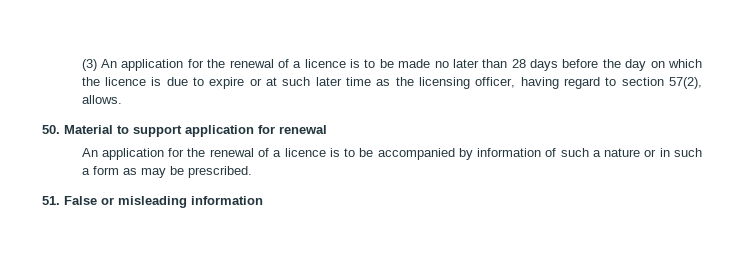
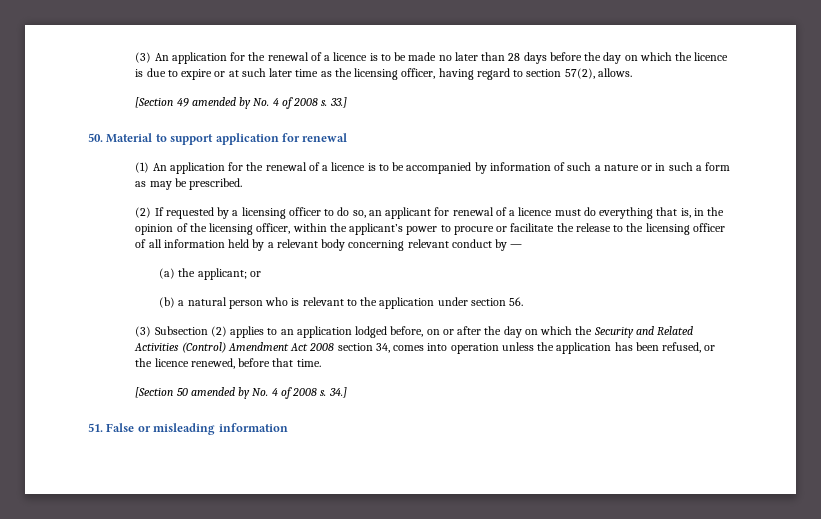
+ [Section 49 amended by No. 4 of 2008 s. 33.]
- An application for the renewal of a licence is to be accompanied by information of such a nature or in such a form as may be prescribed.
+ (1) An application for the renewal of a licence is to be accompanied by information of such a nature or in such a form as may be prescribed.
+ (2) If requested by a licensing officer to do so, an applicant for renewal of a licence must do everything that is, in the opinion of the licensing officer, within the applicant’s power to procure or facilitate the release to the licensing officer of all information held by a relevant body concerning relevant conduct by —
+ (a) the applicant; or
+ (b) a natural person who is relevant to the application under section 56.
+ (3) Subsection (2) applies to an application lodged before, on or after the day on which the Security and Related Activities (Control) Amendment Act 2008 section 34, comes into operation unless the application has been refused, or the licence renewed, before that time.
+ [Section 50 amended by No. 4 of 2008 s. 34.]

